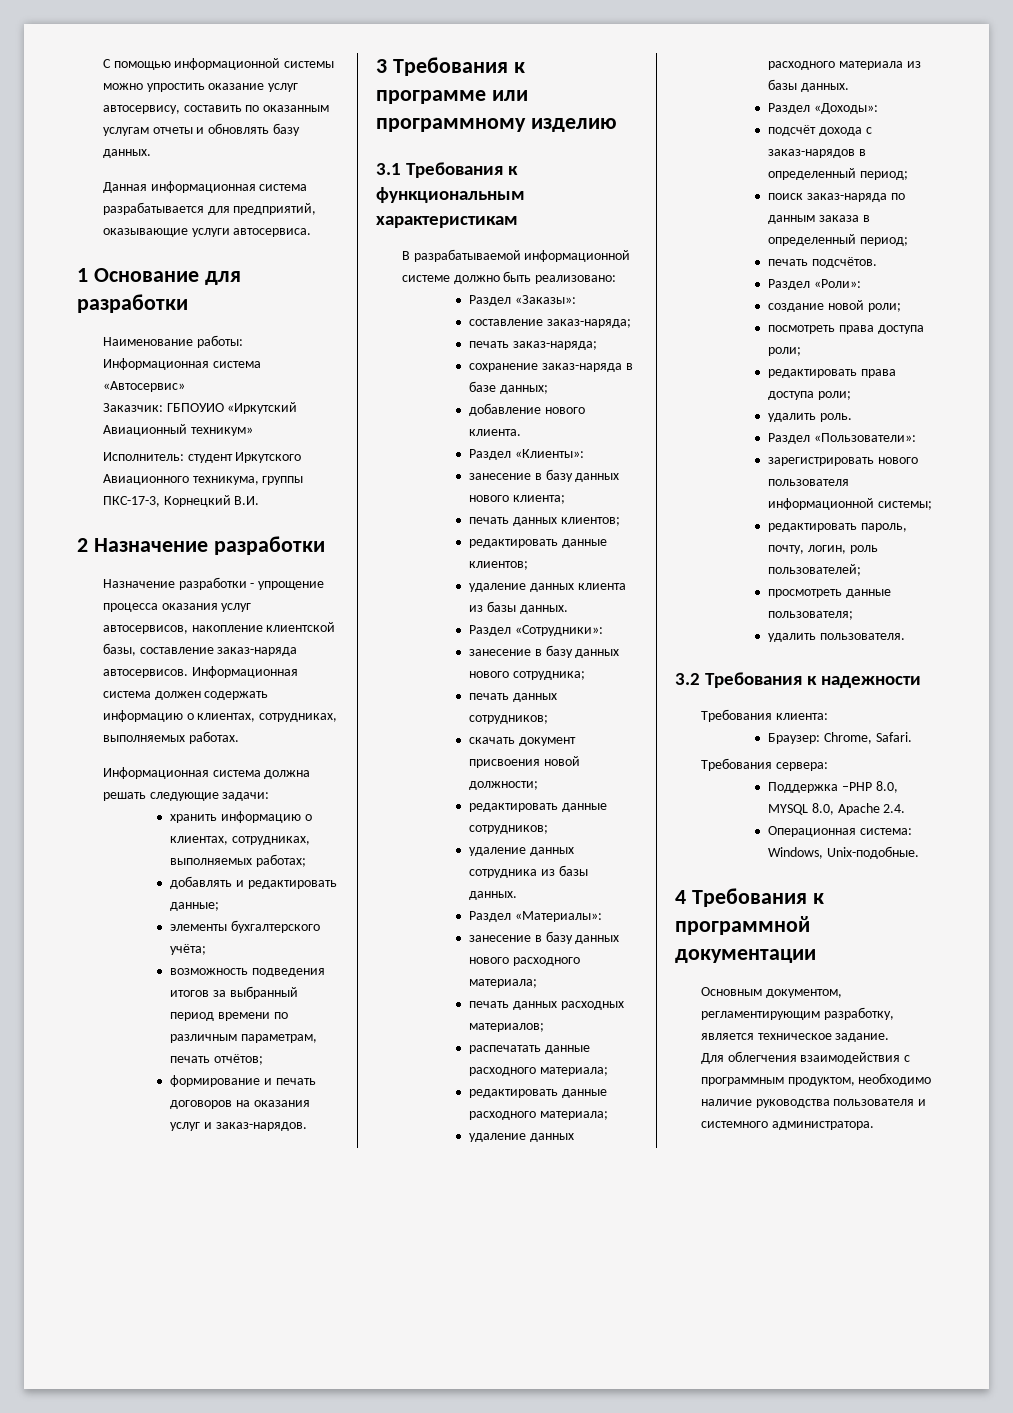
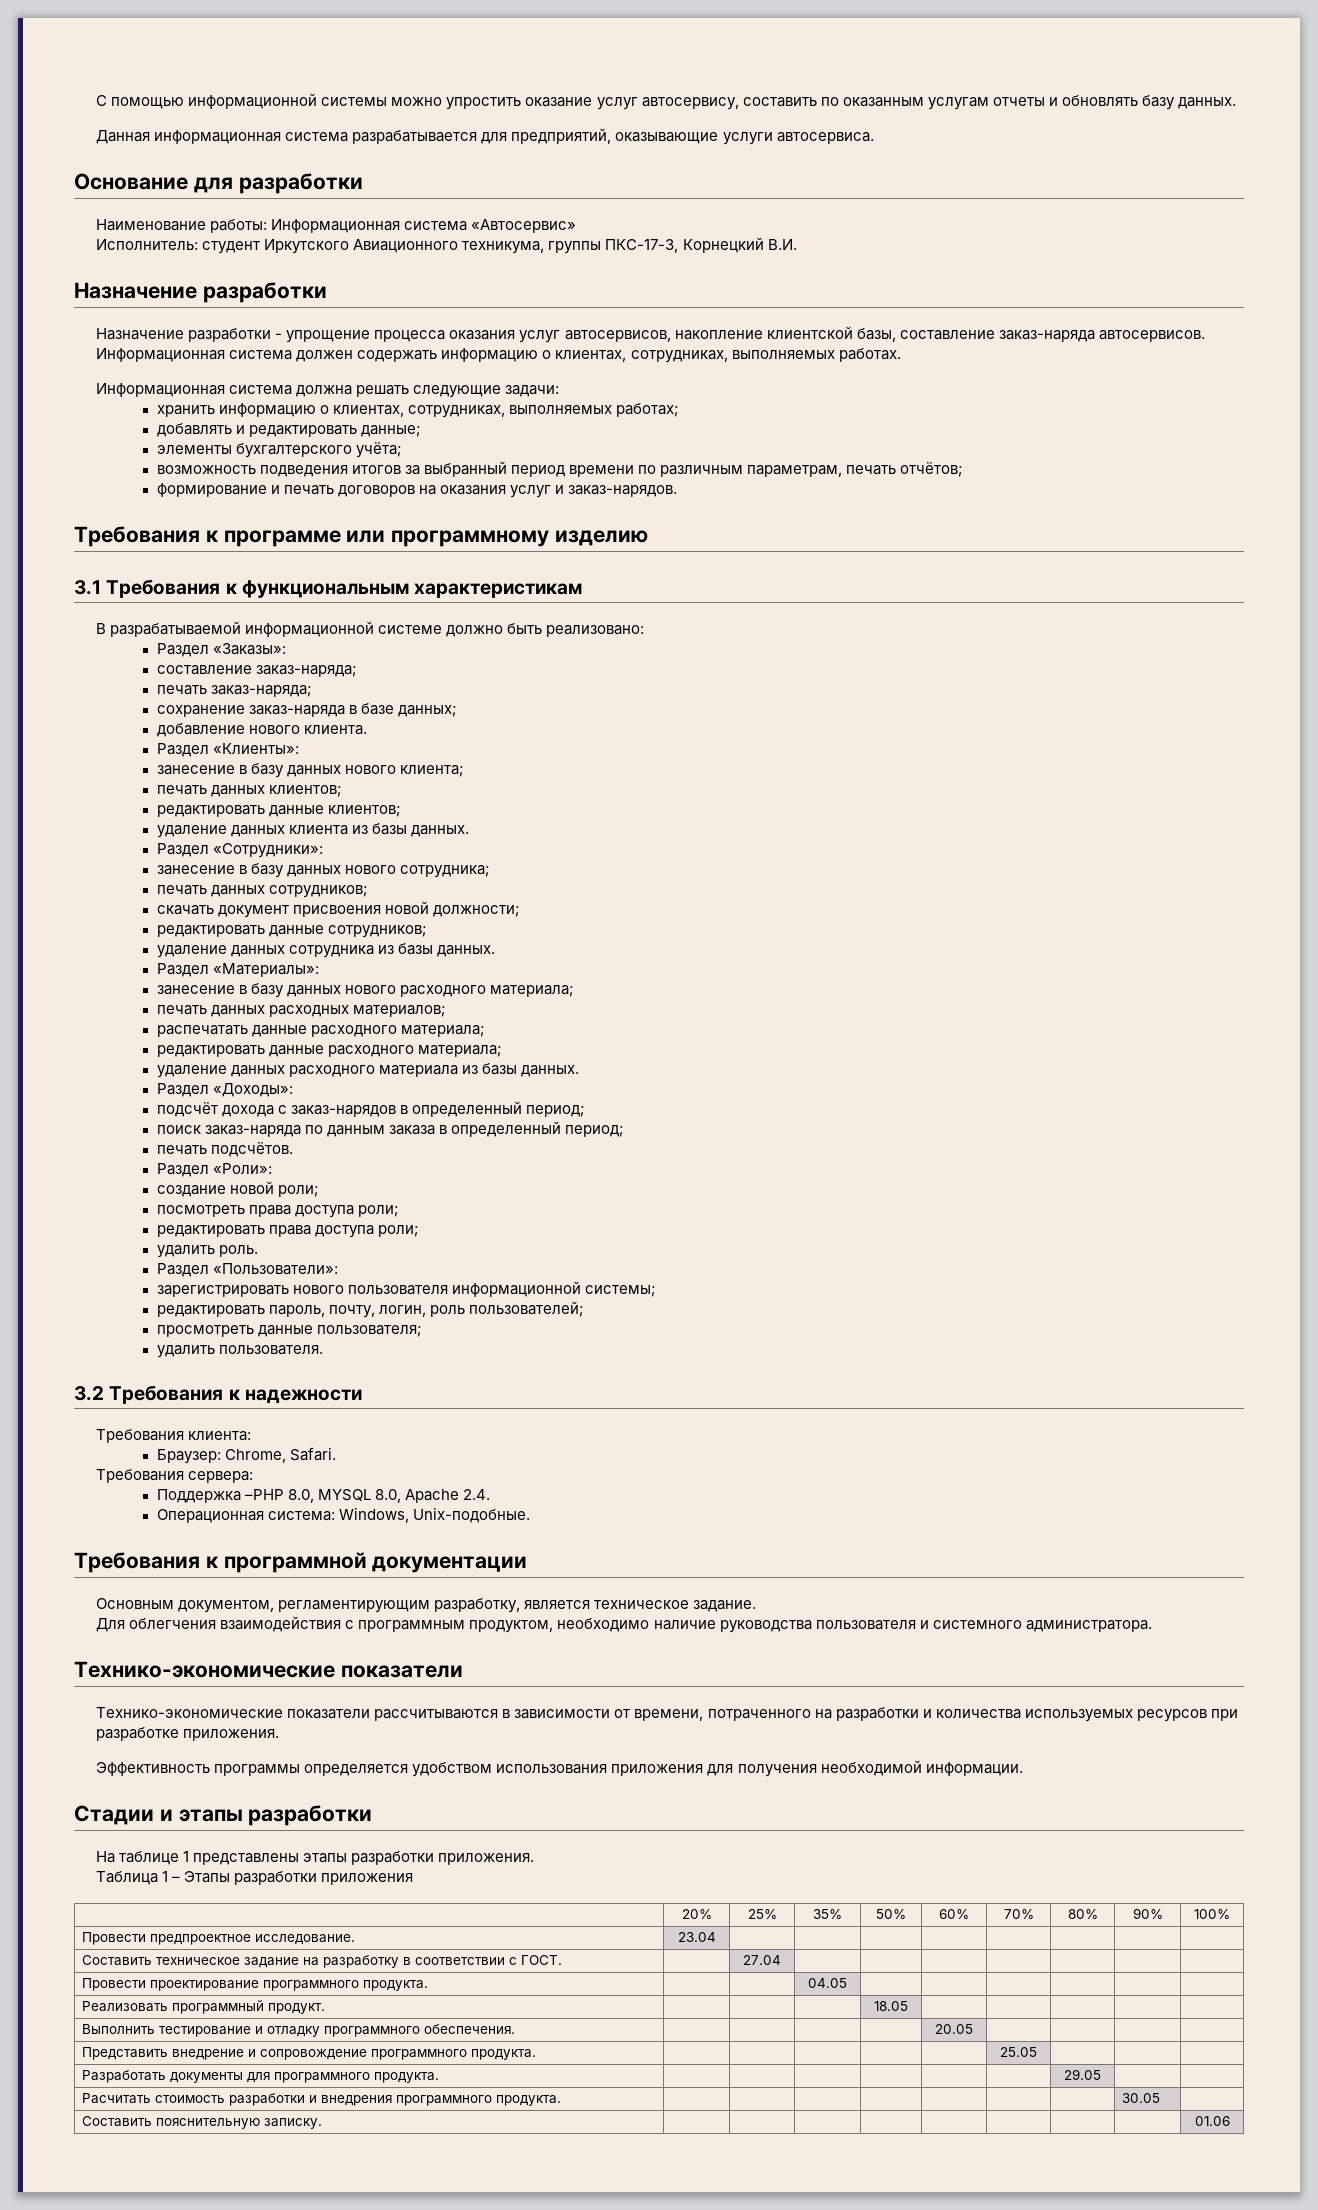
- 1 Основание для разработки
+ Основание для разработки
- Заказчик: ГБПОУИО «Иркутский Авиационный техникум»
  Исполнитель: студент Иркутского Авиационного техникума, группы ПКС-17-3, Корнецкий В.И.
- 2 Назначение разработки
+ Назначение разработки
- 3 Требования к программе или программному изделию
+ Требования к программе или программному изделию
- 4 Требования к программной документации
+ Требования к программной документации
  Для облегчения взаимодействия с программным продуктом, необходимо наличие руководства пользователя и системного администратора.
+ Технико-экономические показатели
+ Технико-экономические показатели рассчитываются в зависимости от времени, потраченного на разработки и количества используемых ресурсов при разработке приложения.
+ Эффективность программы определяется удобством использования приложения для получения необходимой информации.
+ Стадии и этапы разработки
+ На таблице 1 представлены этапы разработки приложения.
+ Таблица 1 – Этапы разработки приложения
+ | 20% | 25% | 35% | 50% | 60% | 70% | 80% | 90% | 100%
+ Провести предпроектное исследование. | 23.04 | | | | | | | |
+ Составить техническое задание на разработку в соответствии с ГОСТ. | | 27.04 | | | | | | |
+ Провести проектирование программного продукта. | | | 04.05 | | | | | |
+ Реализовать программный продукт. | | | | 18.05 | | | | |
+ Выполнить тестирование и отладку программного обеспечения. | | | | | 20.05 | | | |
+ Представить внедрение и сопровождение программного продукта. | | | | | | 25.05 | | |
+ Разработать документы для программного продукта. | | | | | | | 29.05 | |
+ Расчитать стоимость разработки и внедрения программного продукта. | | | | | | | | 30.05 |
+ Составить пояснительную записку. | | | | | | | | | 01.06

